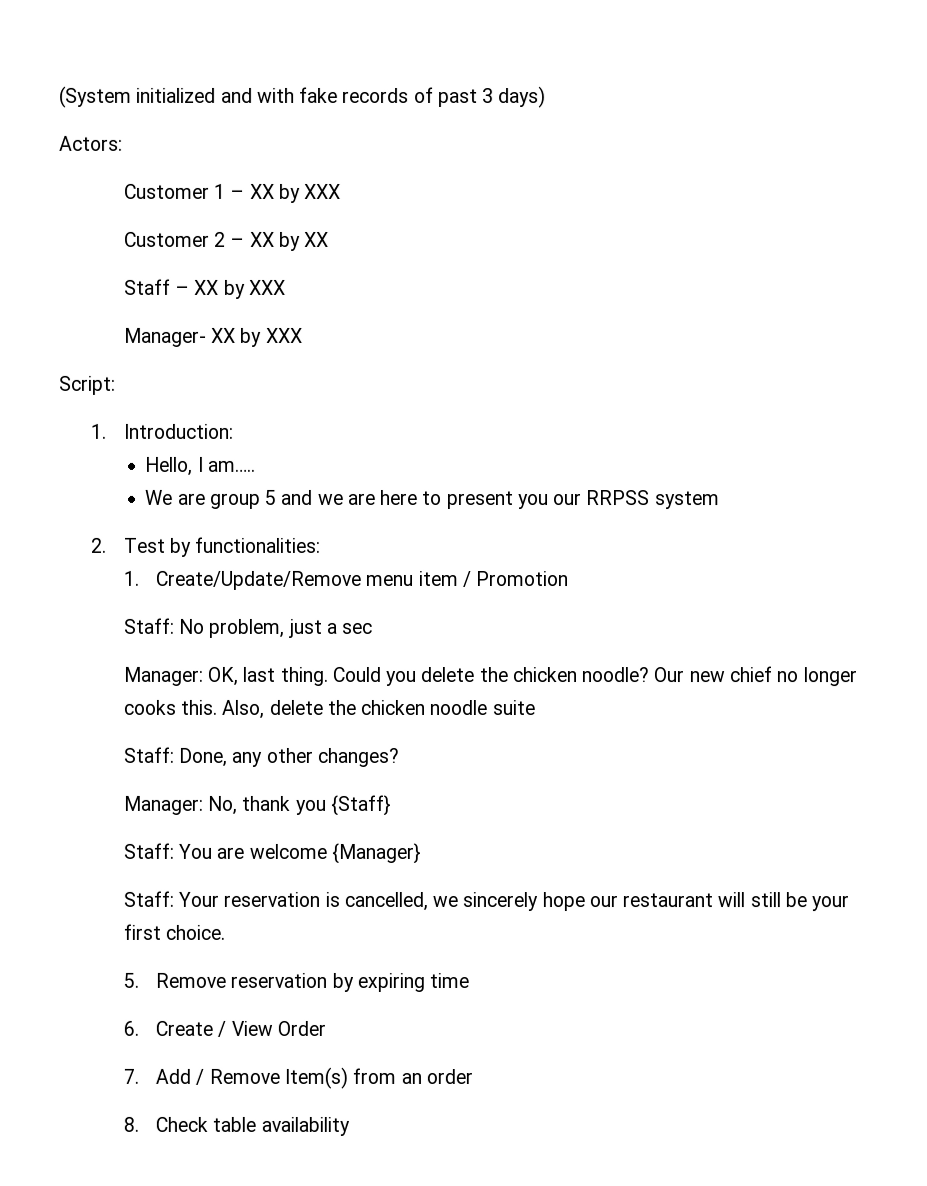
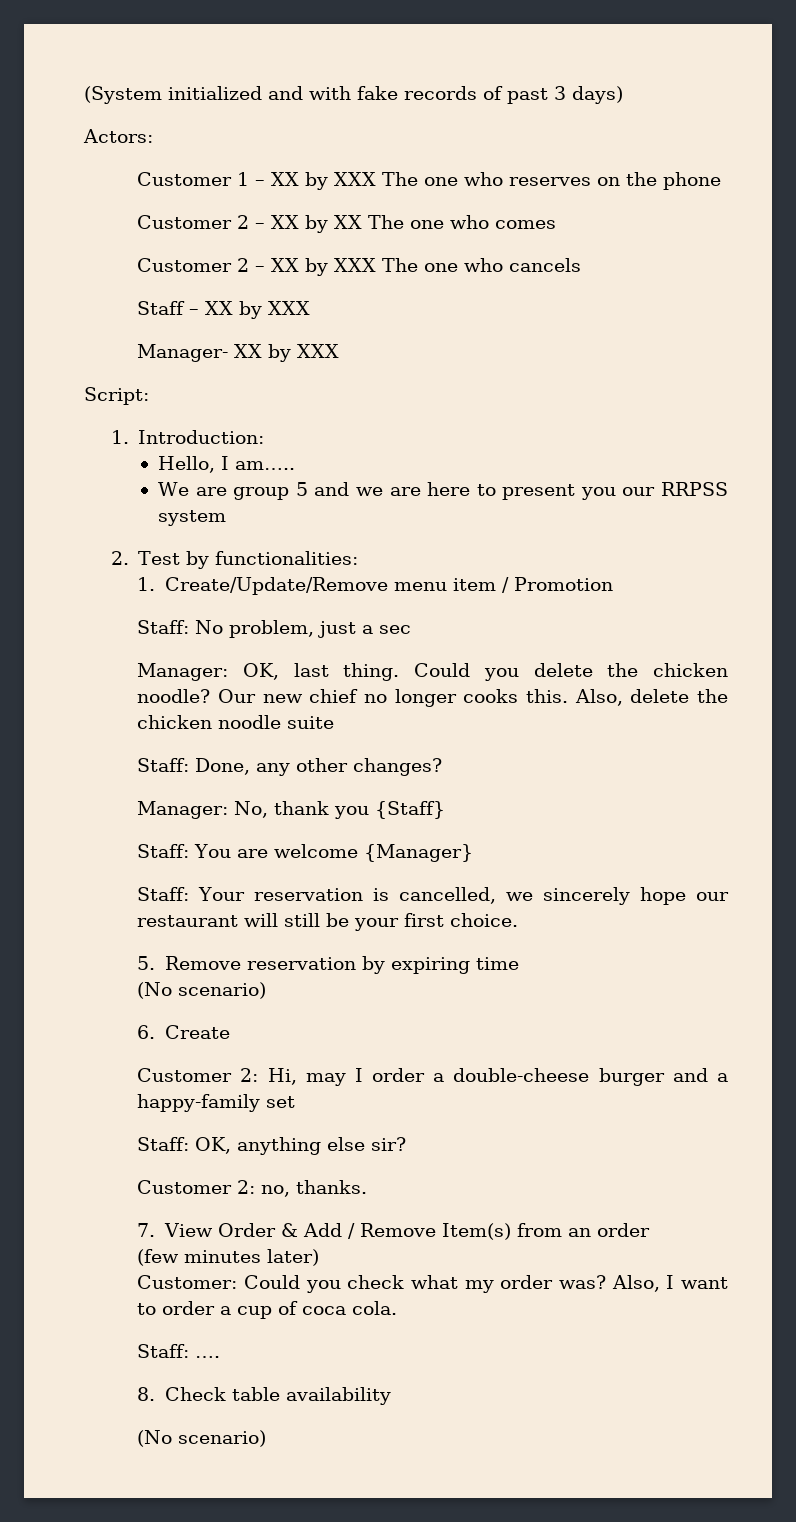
- Customer 1 – XX by XXX
+ Customer 1 – XX by XXX The one who reserves on the phone
- Customer 2 – XX by XX
+ Customer 2 – XX by XX The one who comes
+ Customer 2 – XX by XXX The one who cancels
  5. Remove reservation by expiring time
+ (No scenario)
- 6. Create / View Order
- 7. Add / Remove Item(s) from an order
+ 6. Create
+ Customer 2: Hi, may I order a double-cheese burger and a happy-family set
+ Staff: OK, anything else sir?
+ Customer 2: no, thanks.
+ 7. View Order & Add / Remove Item(s) from an order
+ (few minutes later)
+ Customer: Could you check what my order was? Also, I want to order a cup of coca cola.
+ Staff: ….
  8. Check table availability
+ (No scenario)

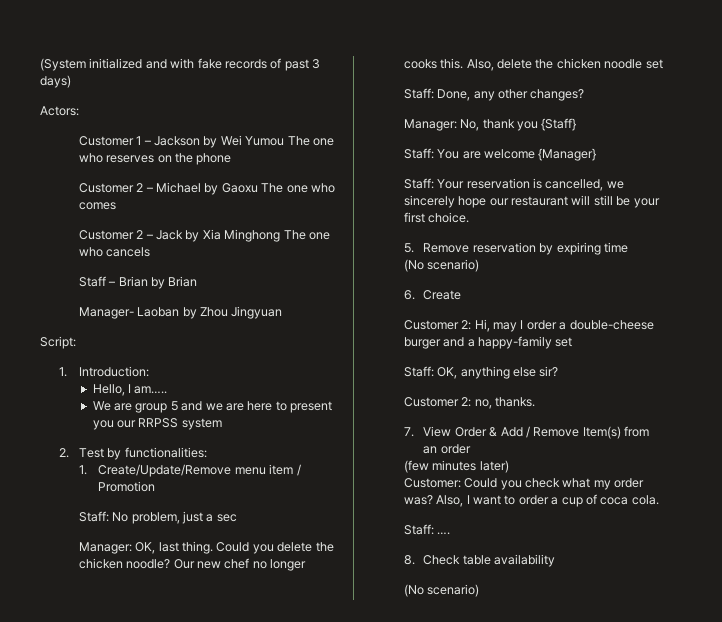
- Customer 1 – XX by XXX The one who reserves on the phone
+ Customer 1 – Jackson by Wei Yumou The one who reserves on the phone
- Customer 2 – XX by XX The one who comes
+ Customer 2 – Michael by Gaoxu The one who comes
- Customer 2 – XX by XXX The one who cancels
+ Customer 2 – Jack by Xia Minghong The one who cancels
- Staff – XX by XXX
- Manager- XX by XXX
+ Staff – Brian by Brian
+ Manager- Laoban by Zhou Jingyuan
- Our new chief no longer cooks this.
+ Our new chef no longer cooks this.
- Also, delete the chicken noodle suite
+ Also, delete the chicken noodle set

